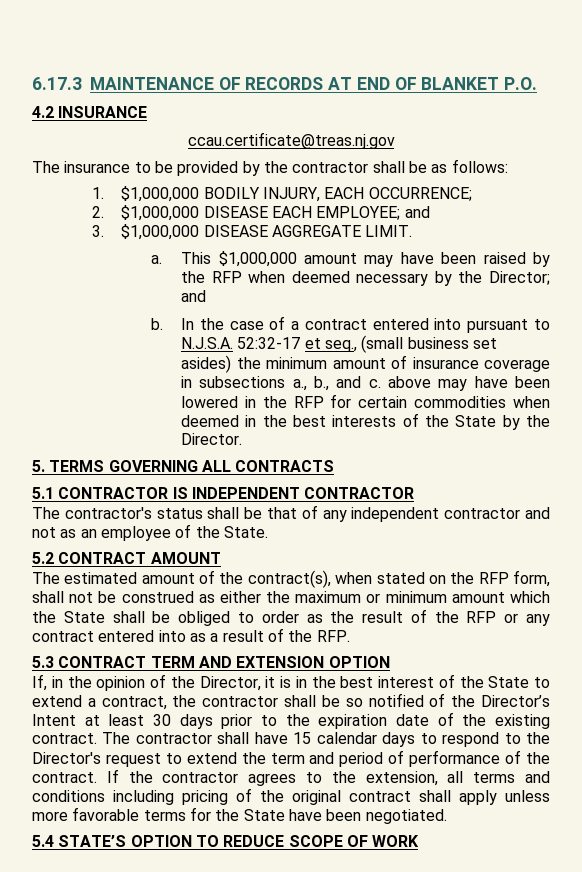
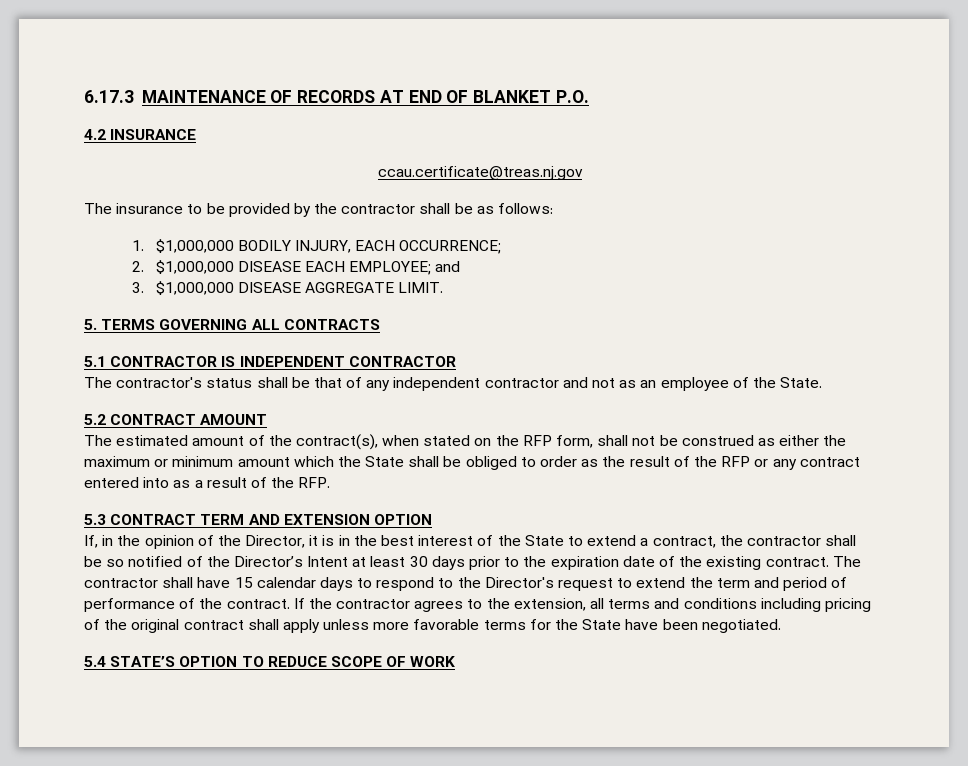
- a. This $1,000,000 amount may have been raised by the RFP when deemed necessary by the Director; and
- b. In the case of a contract entered into pursuant to N.J.S.A. 52:32-17 et seq., (small business set asides) the minimum amount of insurance coverage in subsections a., b., and c. above may have been lowered in the RFP for certain commodities when deemed in the best interests of the State by the Director.

